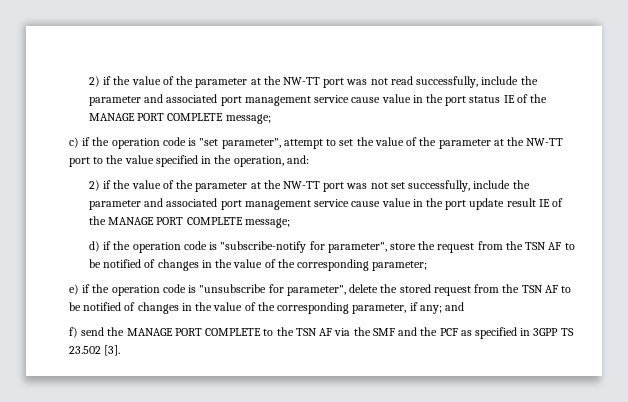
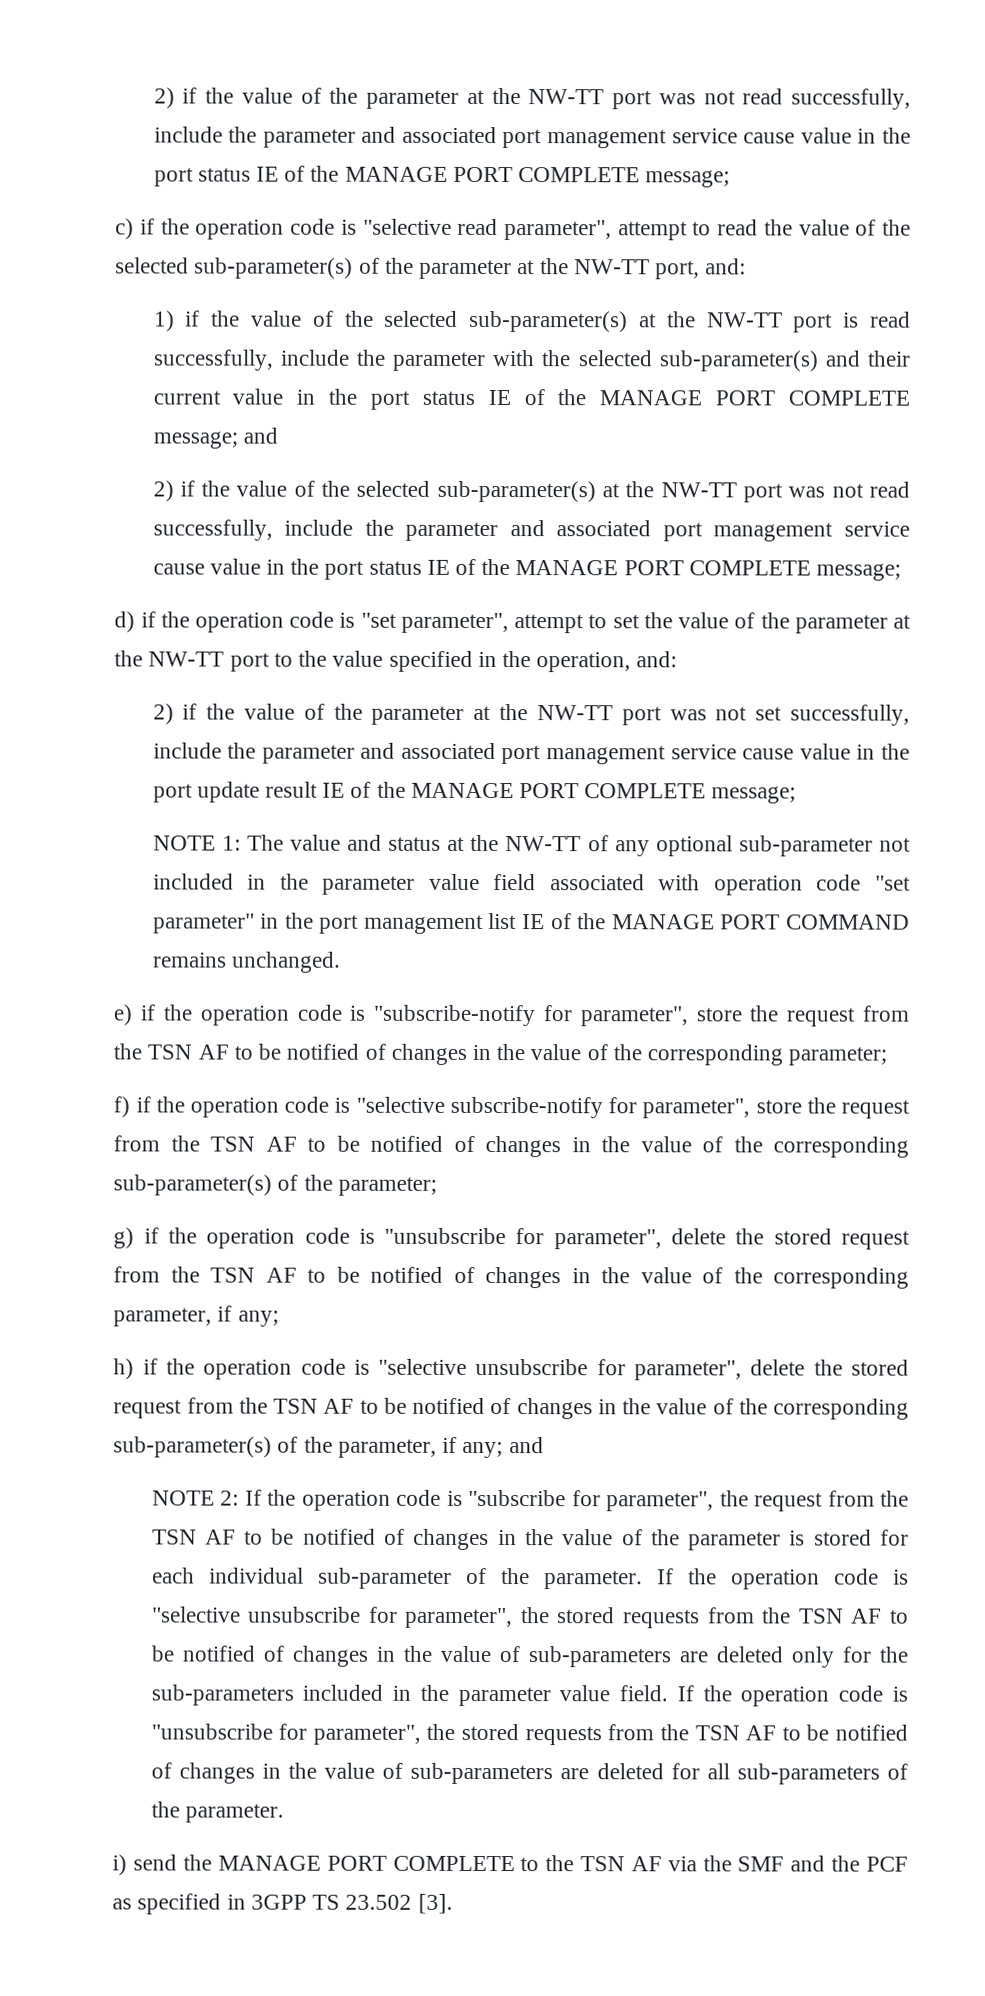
- c) if the operation code is "set parameter", attempt to set the value of the parameter at the NW-TT port to the value specified in the operation, and:
+ c) if the operation code is "selective read parameter", attempt to read the value of the selected sub-parameter(s) of the parameter at the NW-TT port, and:
+ 1) if the value of the selected sub-parameter(s) at the NW-TT port is read successfully, include the parameter with the selected sub-parameter(s) and their current value in the port status IE of the MANAGE PORT COMPLETE message; and
+ 2) if the value of the selected sub-parameter(s) at the NW-TT port was not read successfully, include the parameter and associated port management service cause value in the port status IE of the MANAGE PORT COMPLETE message;
+ d) if the operation code is "set parameter", attempt to set the value of the parameter at the NW-TT port to the value specified in the operation, and:
- d) if the operation code is "subscribe-notify for parameter", store the request from the TSN AF to be notified of changes in the value of the corresponding parameter;
+ NOTE 1: The value and status at the NW-TT of any optional sub-parameter not included in the parameter value field associated with operation code "set parameter" in the port management list IE of the MANAGE PORT COMMAND remains unchanged.
+ e) if the operation code is "subscribe-notify for parameter", store the request from the TSN AF to be notified of changes in the value of the corresponding parameter;
- e) if the operation code is "unsubscribe for parameter", delete the stored request from the TSN AF to be notified of changes in the value of the corresponding parameter, if any; and
- f) send the MANAGE PORT COMPLETE to the TSN AF via the SMF and the PCF as specified in 3GPP TS 23.502 [3].
+ f) if the operation code is "selective subscribe-notify for parameter", store the request from the TSN AF to be notified of changes in the value of the corresponding sub-parameter(s) of the parameter;
+ g) if the operation code is "unsubscribe for parameter", delete the stored request from the TSN AF to be notified of changes in the value of the corresponding parameter, if any;
+ h) if the operation code is "selective unsubscribe for parameter", delete the stored request from the TSN AF to be notified of changes in the value of the corresponding sub-parameter(s) of the parameter, if any; and
+ NOTE 2: If the operation code is "subscribe for parameter", the request from the TSN AF to be notified of changes in the value of the parameter is stored for each individual sub-parameter of the parameter. If the operation code is "selective unsubscribe for parameter", the stored requests from the TSN AF to be notified of changes in the value of sub-parameters are deleted only for the sub-parameters included in the parameter value field. If the operation code is "unsubscribe for parameter", the stored requests from the TSN AF to be notified of changes in the value of sub-parameters are deleted for all sub-parameters of the parameter.
+ i) send the MANAGE PORT COMPLETE to the TSN AF via the SMF and the PCF as specified in 3GPP TS 23.502 [3].

